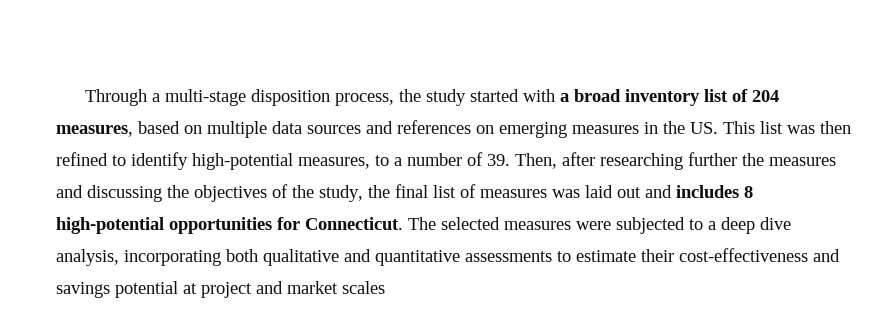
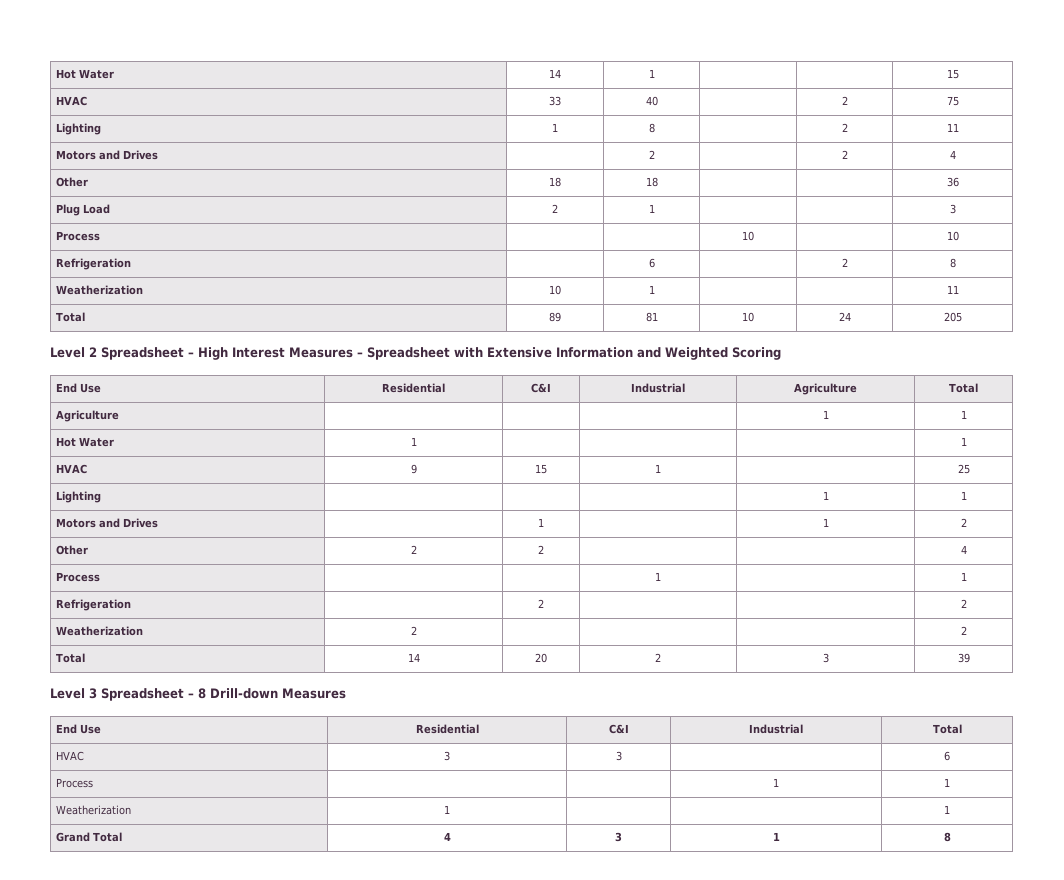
- Through a multi-stage disposition process, the study started with a broad inventory list of 204 measures, based on multiple data sources and references on emerging measures in the US. This list was then refined to identify high-potential measures, to a number of 39. Then, after researching further the measures and discussing the objectives of the study, the final list of measures was laid out and includes 8 high-potential opportunities for Connecticut. The selected measures were subjected to a deep dive analysis, incorporating both qualitative and quantitative assessments to estimate their cost-effectiveness and savings potential at project and market scales
+ Hot Water | 14 | 1 | | | 15
+ HVAC | 33 | 40 | | 2 | 75
+ Lighting | 1 | 8 | | 2 | 11
+ Motors and Drives | | 2 | | 2 | 4
+ Other | 18 | 18 | | | 36
+ Plug Load | 2 | 1 | | | 3
+ Process | | | 10 | | 10
+ Refrigeration | | 6 | | 2 | 8
+ Weatherization | 10 | 1 | | | 11
+ Total | 89 | 81 | 10 | 24 | 205
+ Level 2 Spreadsheet – High Interest Measures – Spreadsheet with Extensive Information and Weighted Scoring
+ End Use | Residential | C&I | Industrial | Agriculture | Total
+ Agriculture | | | | 1 | 1
+ Hot Water | 1 | | | | 1
+ HVAC | 9 | 15 | 1 | | 25
+ Lighting | | | | 1 | 1
+ Motors and Drives | | 1 | | 1 | 2
+ Other | 2 | 2 | | | 4
+ Process | | | 1 | | 1
+ Refrigeration | | 2 | | | 2
+ Weatherization | 2 | | | | 2
+ Total | 14 | 20 | 2 | 3 | 39
+ Level 3 Spreadsheet – 8 Drill-down Measures
+ End Use | Residential | C&I | Industrial | Total
+ HVAC | 3 | 3 | | 6
+ Process | | | 1 | 1
+ Weatherization | 1 | | | 1
+ Grand Total | 4 | 3 | 1 | 8

